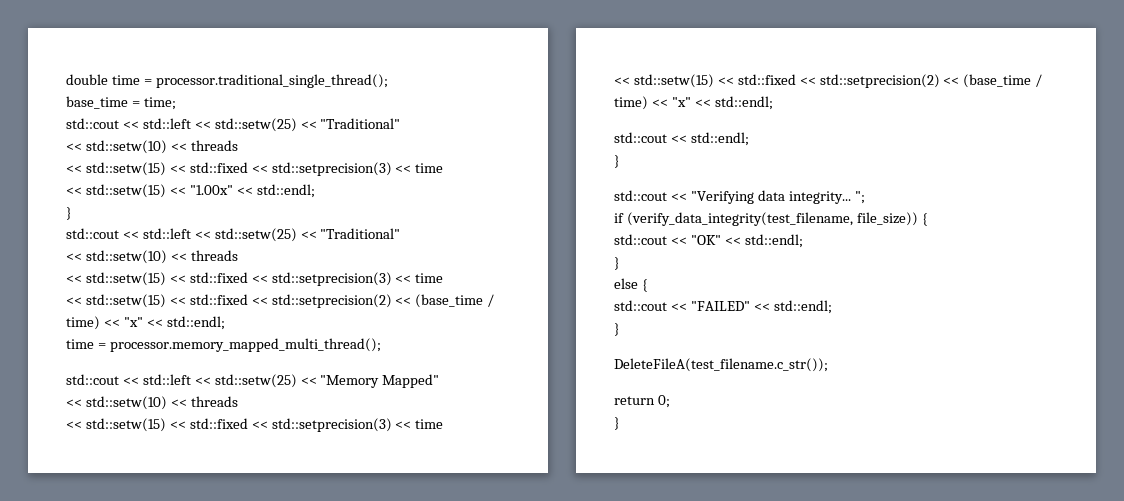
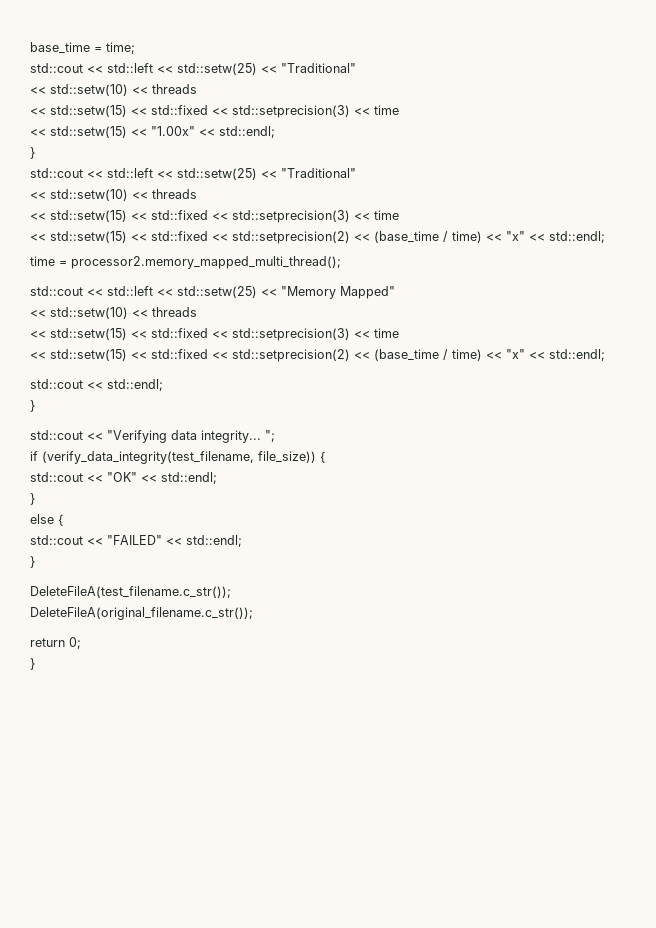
- double time = processor.traditional_single_thread();
- time = processor.memory_mapped_multi_thread();
+ time = processor2.memory_mapped_multi_thread();
+ DeleteFileA(original_filename.c_str());

